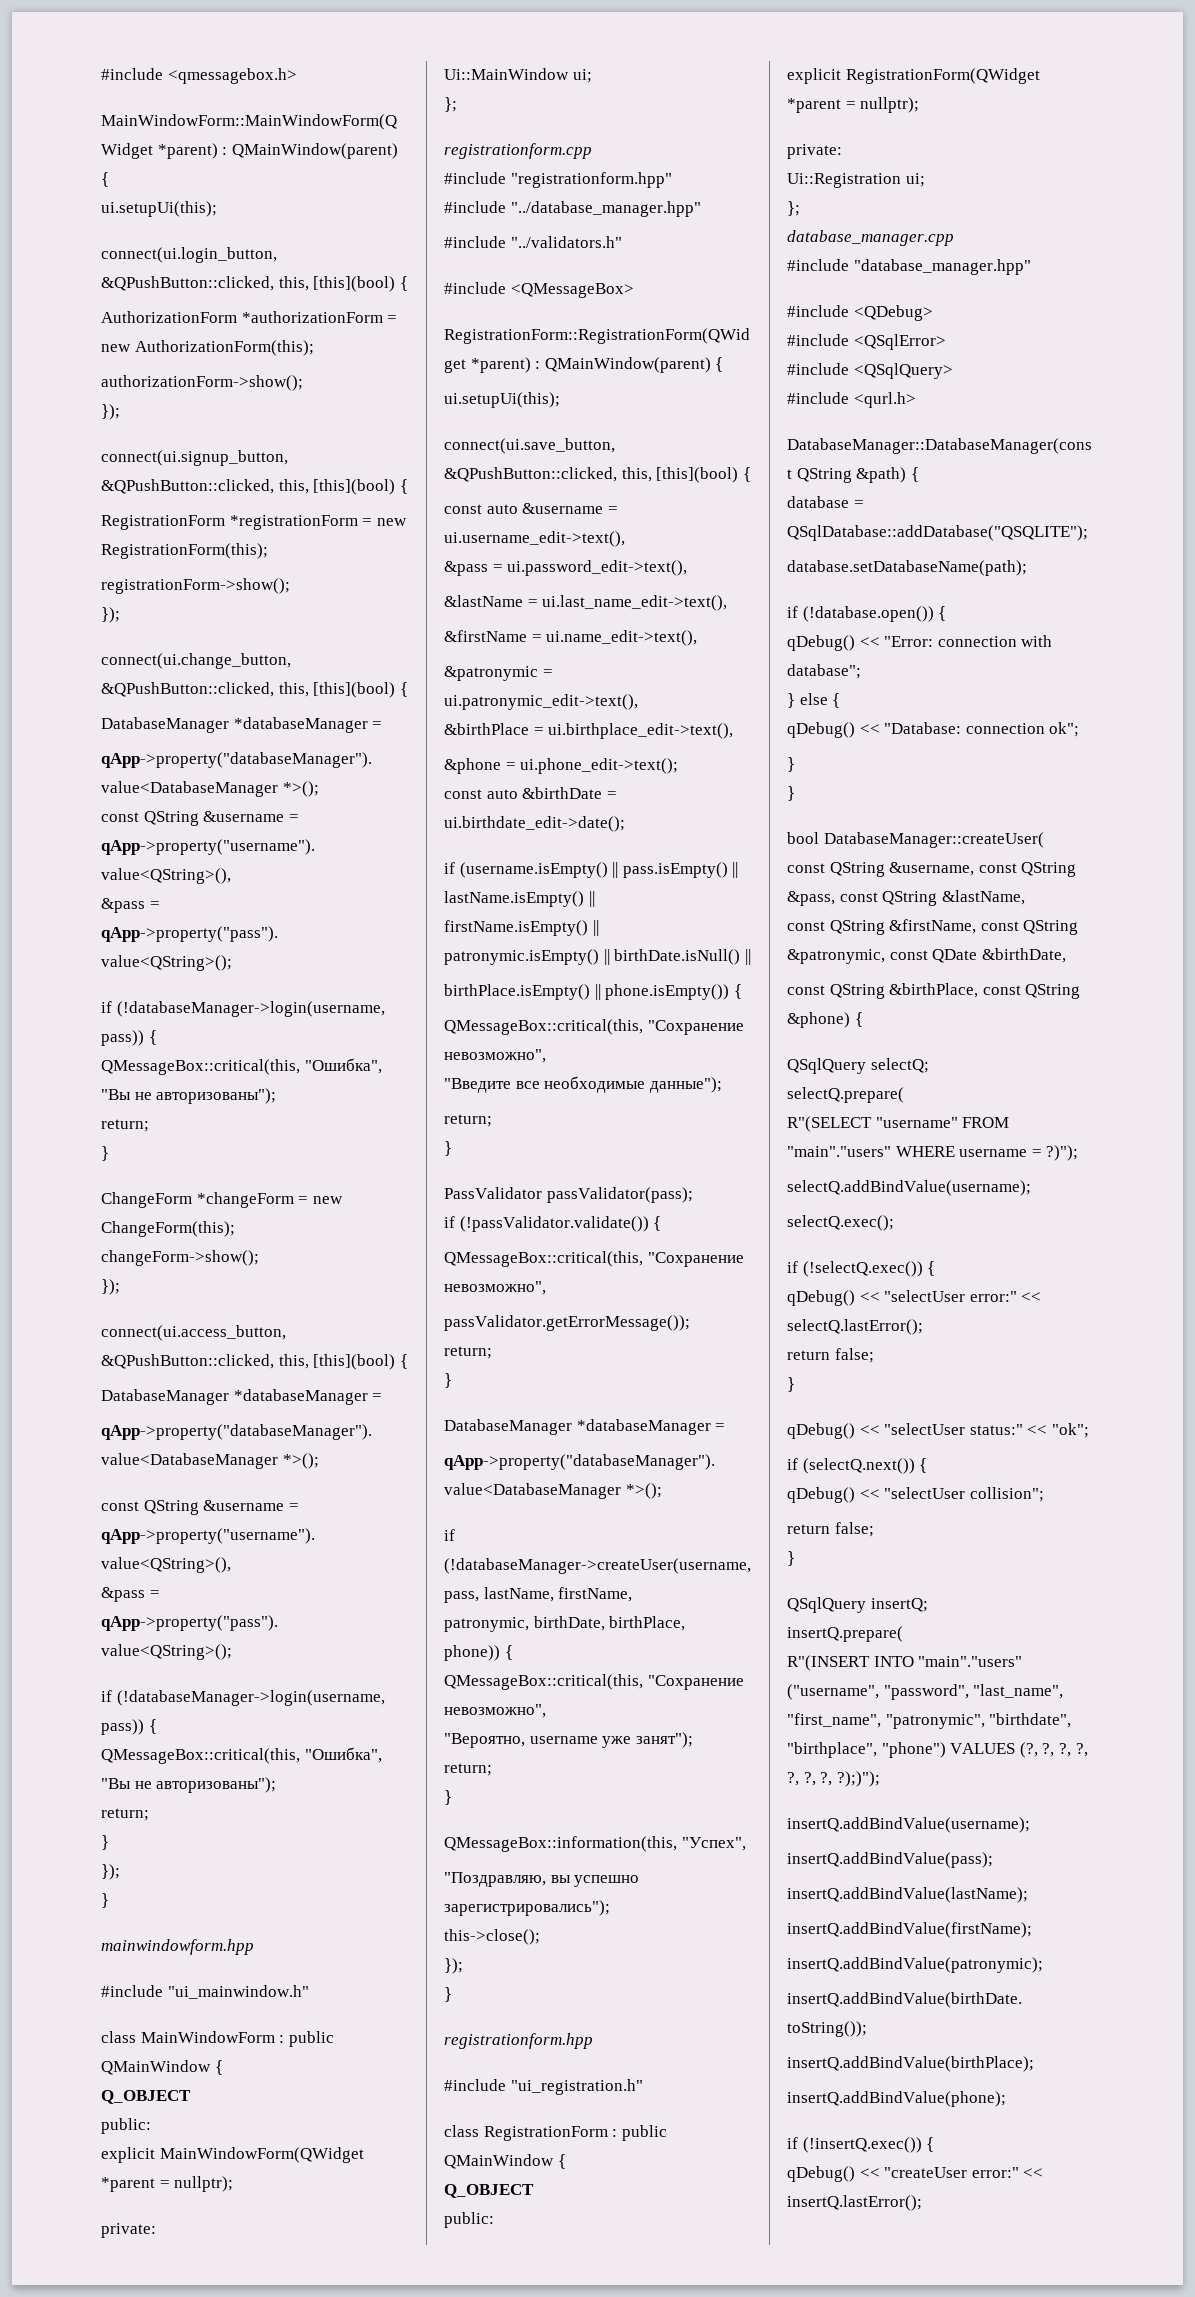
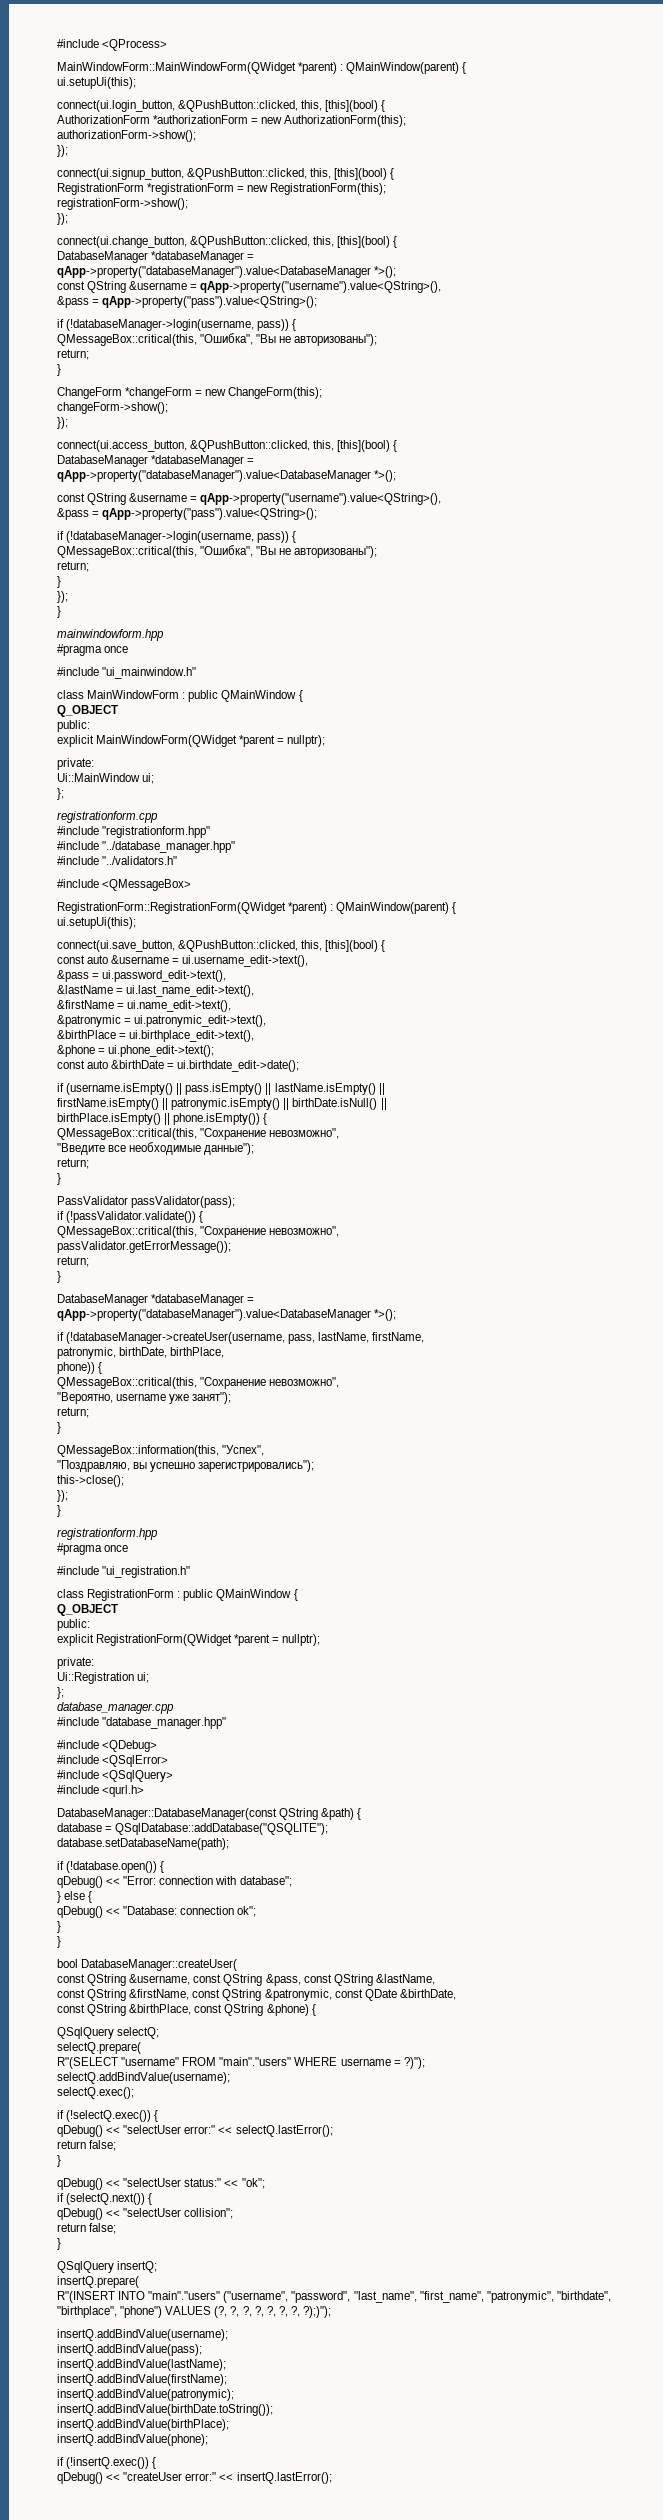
- #include <qmessagebox.h>
+ #include <QProcess>
  mainwindowform.hpp
+ #pragma once
  registrationform.hpp
+ #pragma once

